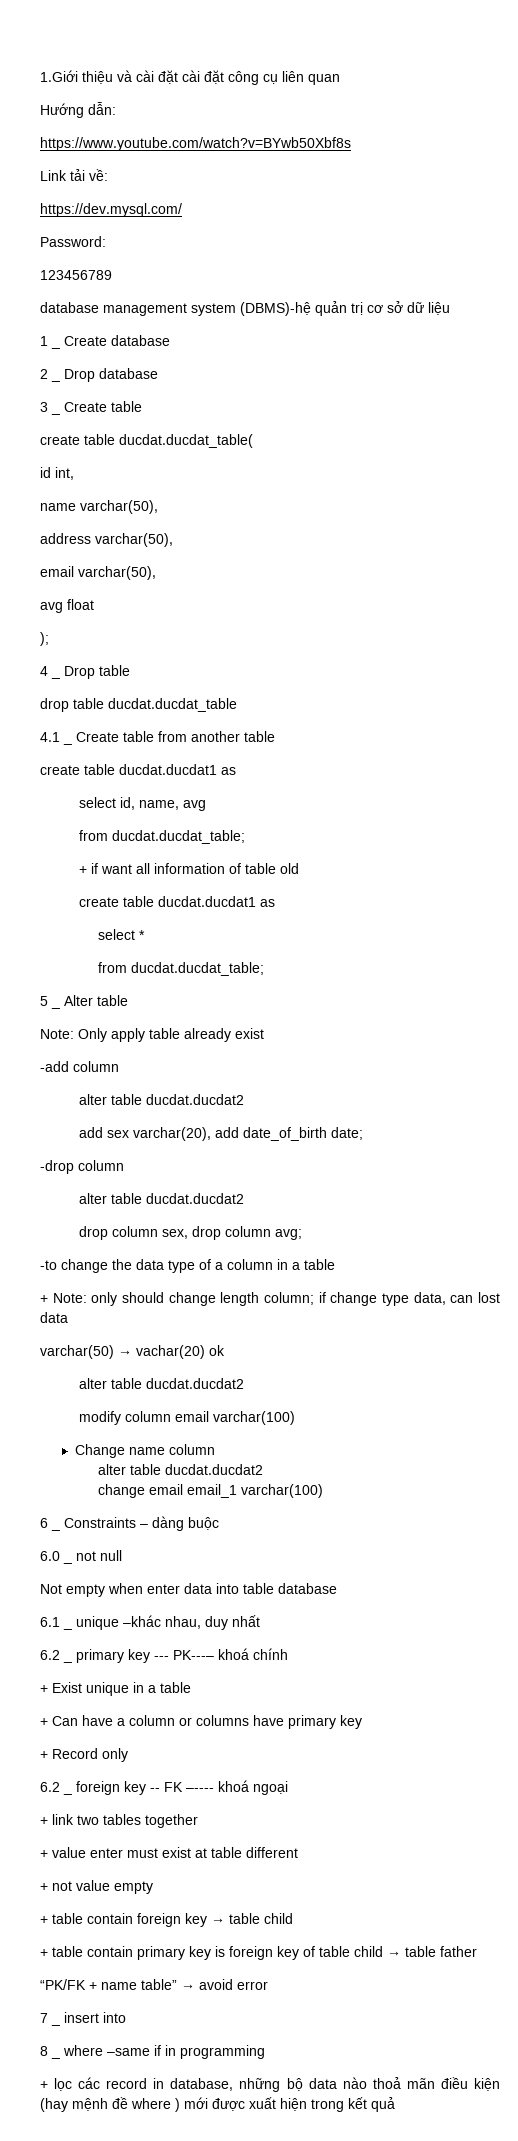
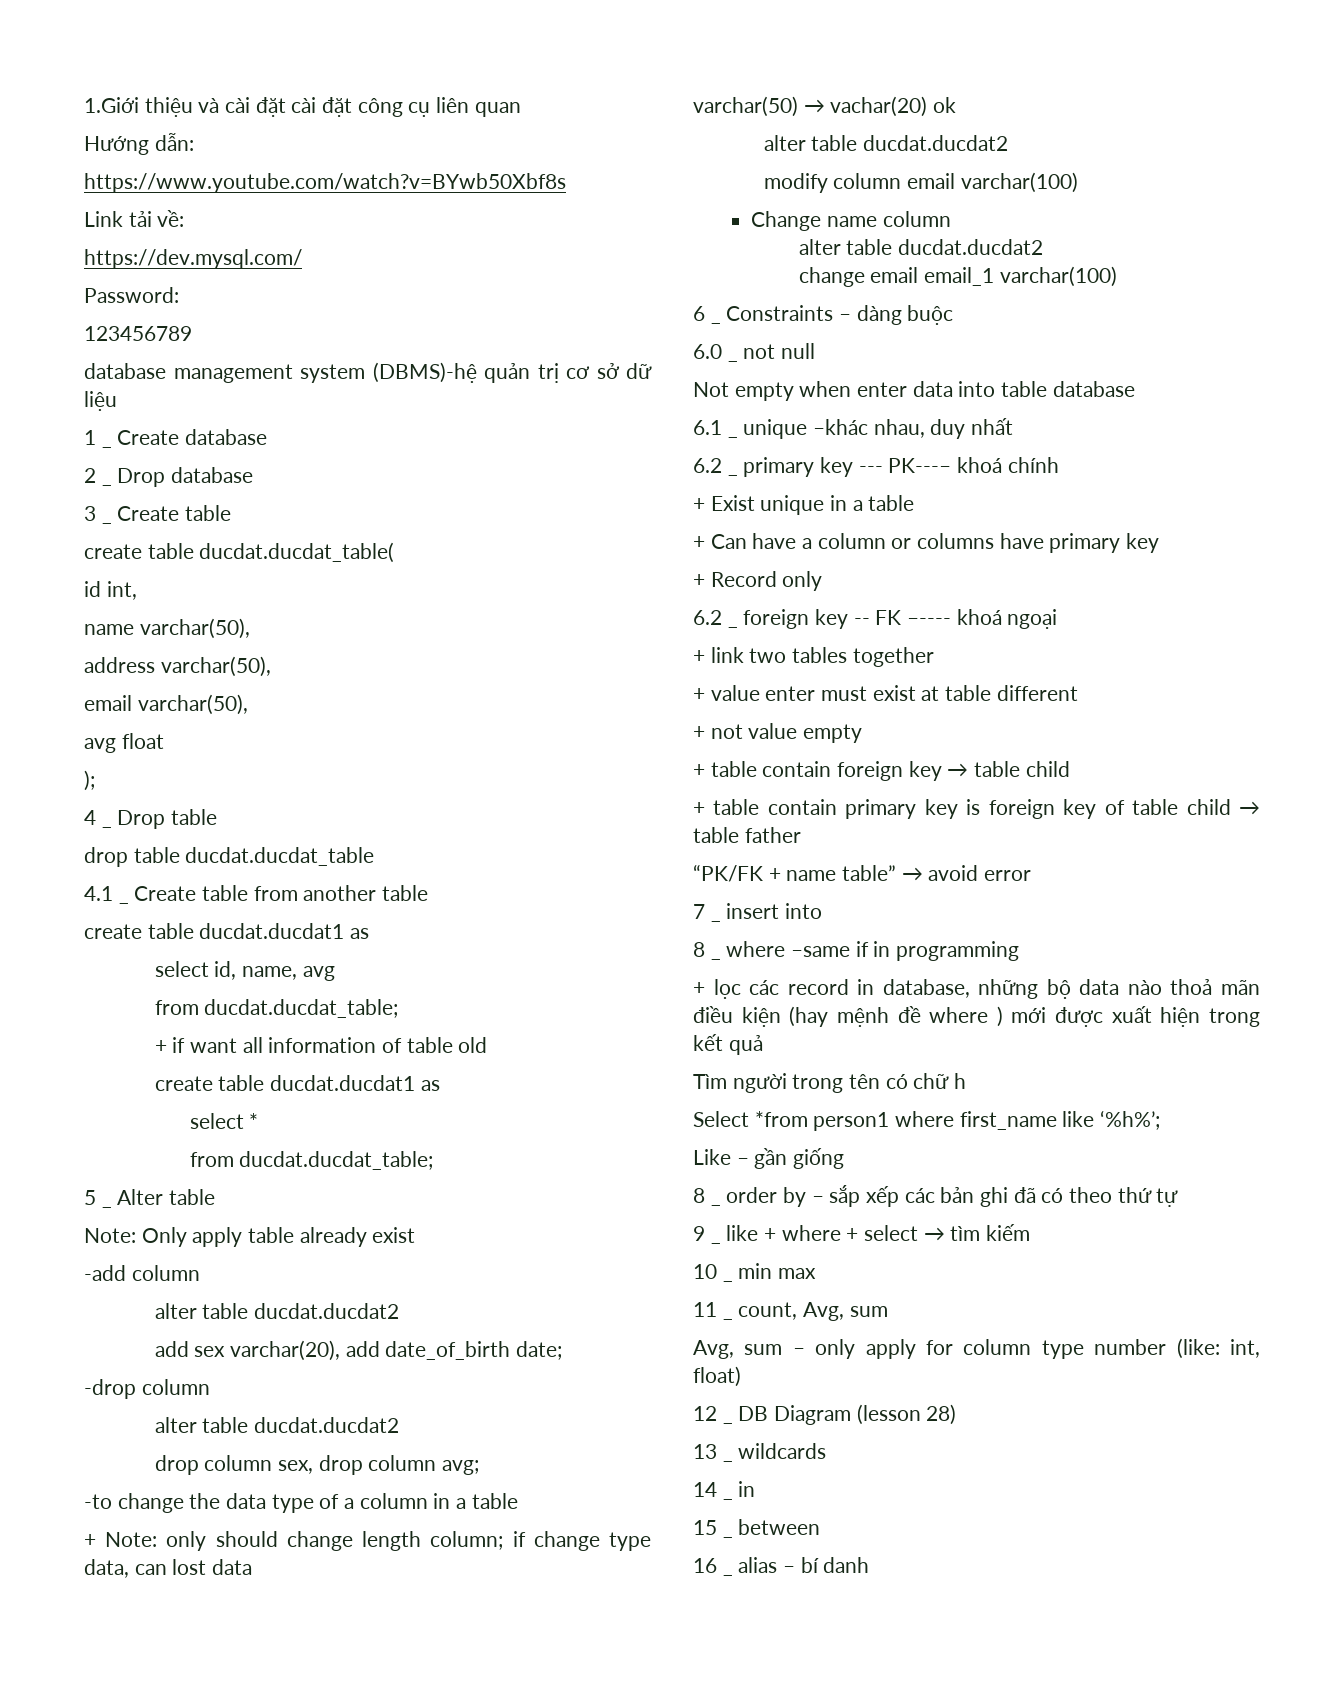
+ Tìm người trong tên có chữ h
+ Select *from person1 where first_name like ‘%h%’;
+ Like – gần giống
+ 8 _ order by – sắp xếp các bản ghi đã có theo thứ tự
+ 9 _ like + where + select → tìm kiếm
+ 10 _ min max
+ 11 _ count, Avg, sum
+ Avg, sum – only apply for column type number (like: int, float)
+ 12 _ DB Diagram (lesson 28)
+ 13 _ wildcards
+ 14 _ in
+ 15 _ between
+ 16 _ alias – bí danh

